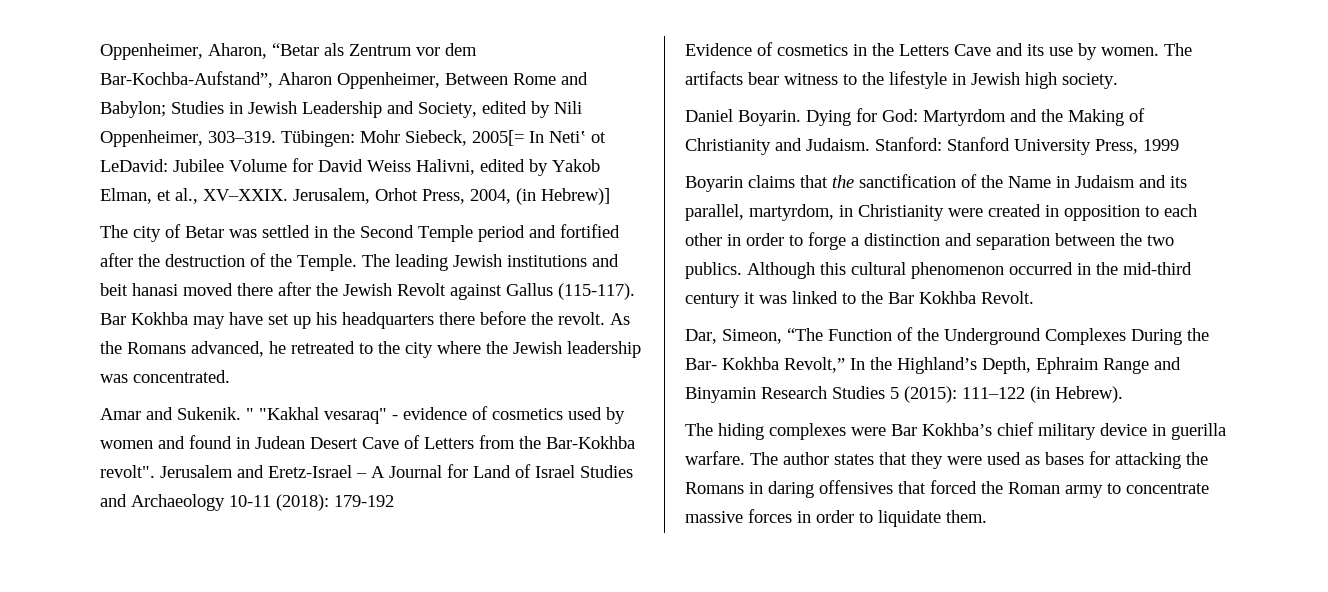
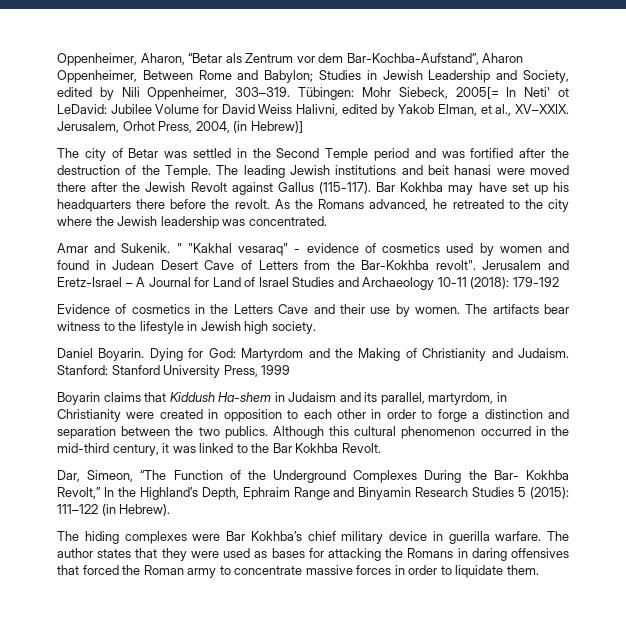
- The city of Betar was settled in the Second Temple period and fortified after the destruction of the Temple.
+ The city of Betar was settled in the Second Temple period and was fortified after the destruction of the Temple.
- The leading Jewish institutions and beit hanasi moved there after the Jewish Revolt against Gallus (115-117).
+ The leading Jewish institutions and beit hanasi were moved there after the Jewish Revolt against Gallus (115-117).
- Evidence of cosmetics in the Letters Cave and its use by women.
+ Evidence of cosmetics in the Letters Cave and their use by women.
- Boyarin claims that the sanctification of the Name in Judaism and its parallel, martyrdom, in Christianity were created in opposition to each other in order to forge a distinction and separation between the two publics.
+ Boyarin claims that Kiddush Ha-shem in Judaism and its parallel, martyrdom, in Christianity were created in opposition to each other in order to forge a distinction and separation between the two publics.
- Although this cultural phenomenon occurred in the mid-third century it was linked to the Bar Kokhba Revolt.
+ Although this cultural phenomenon occurred in the mid-third century, it was linked to the Bar Kokhba Revolt.

